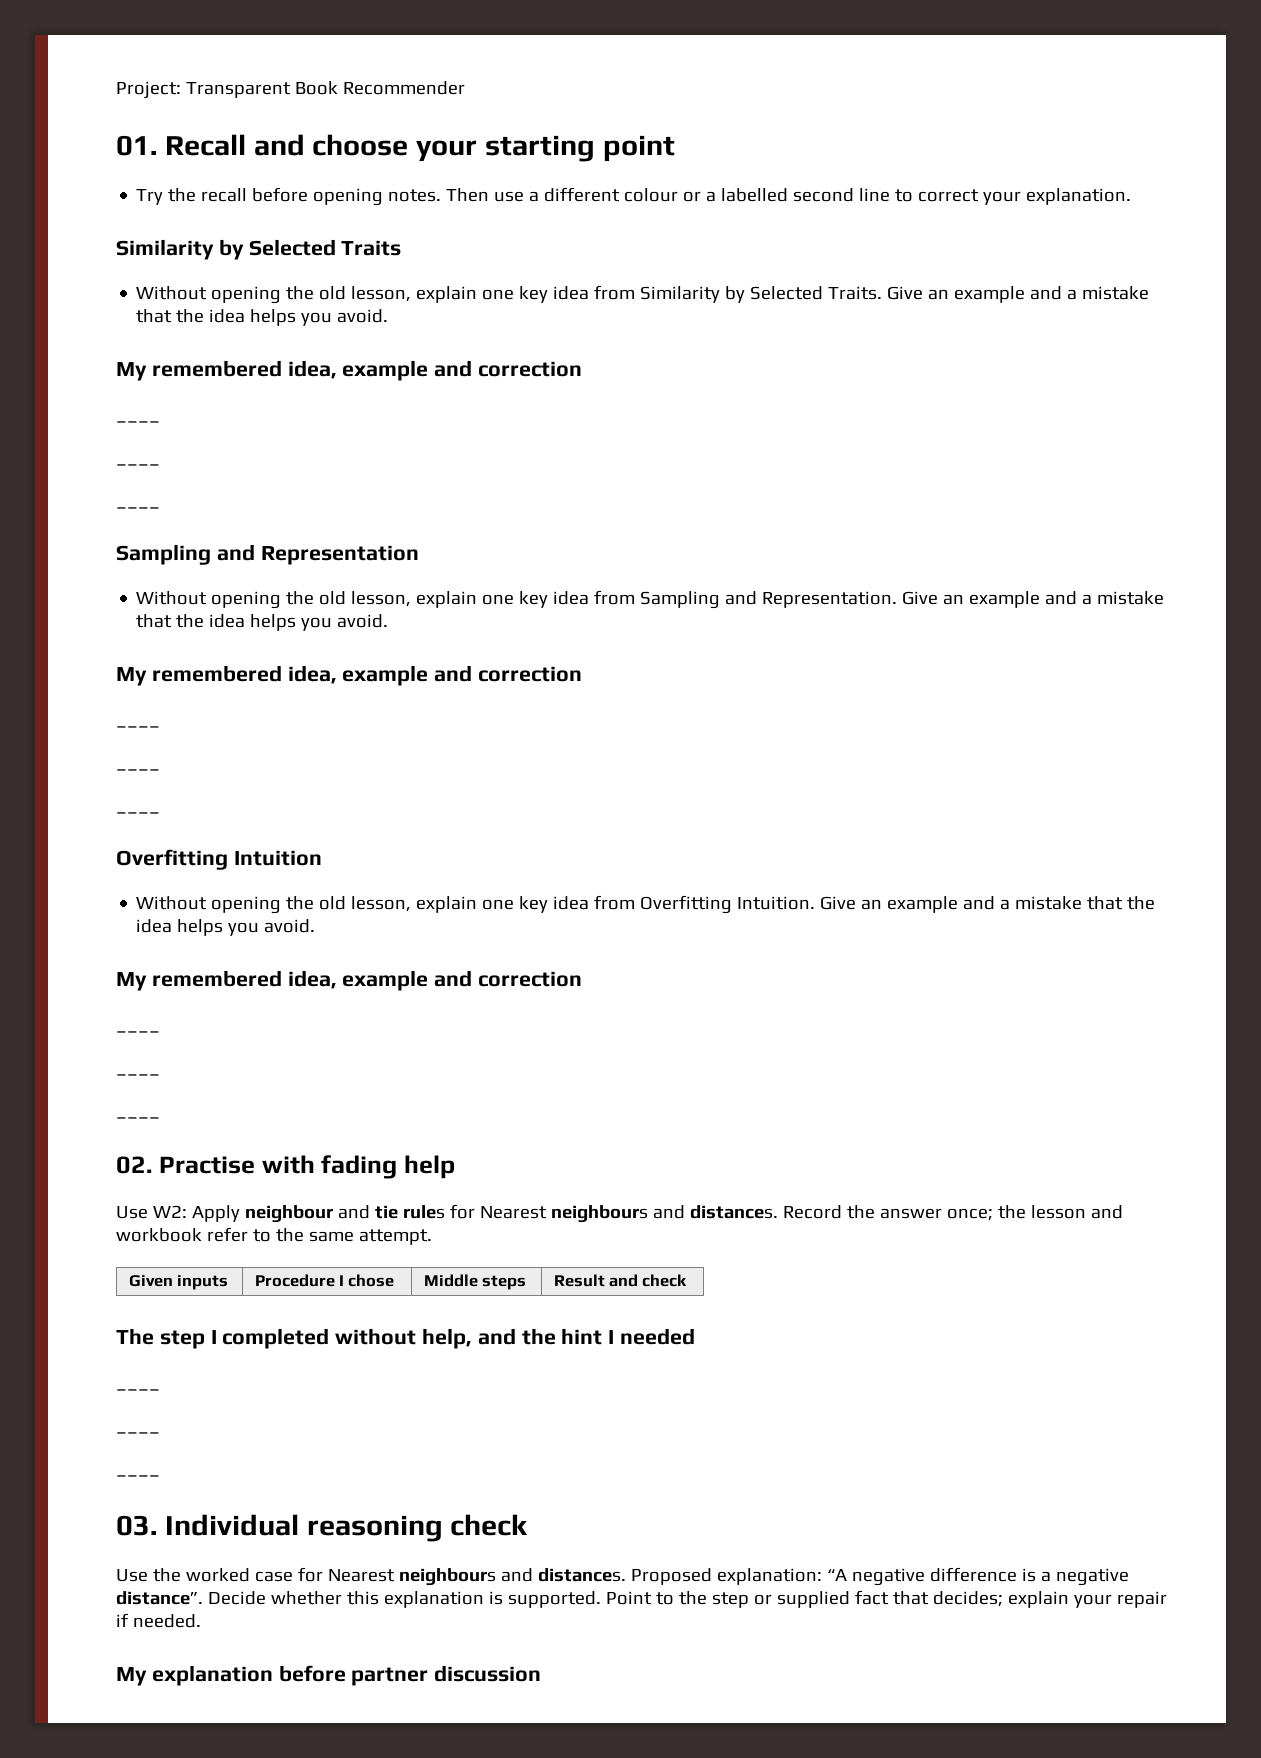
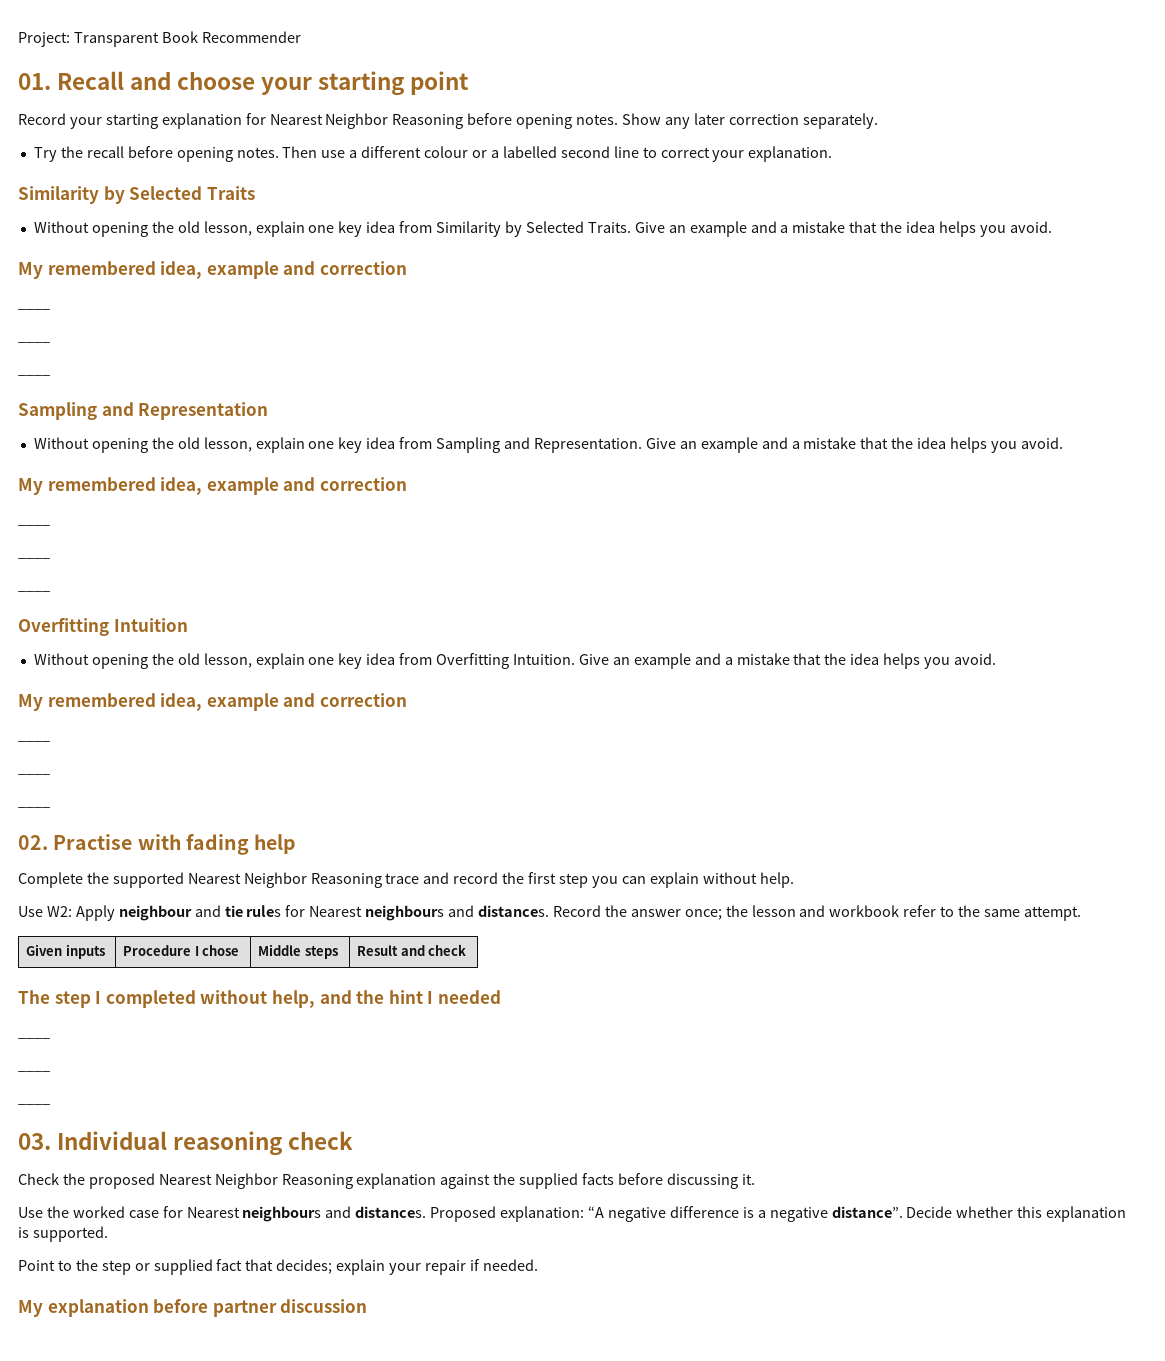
+ Record your starting explanation for Nearest Neighbor Reasoning before opening notes. Show any later correction separately.
+ Complete the supported Nearest Neighbor Reasoning trace and record the first step you can explain without help.
+ Check the proposed Nearest Neighbor Reasoning explanation against the supplied facts before discussing it.
- Decide whether this explanation is supported. Point to the step or supplied fact that decides; explain your repair if needed.
+ Decide whether this explanation is supported.
+ Point to the step or supplied fact that decides; explain your repair if needed.

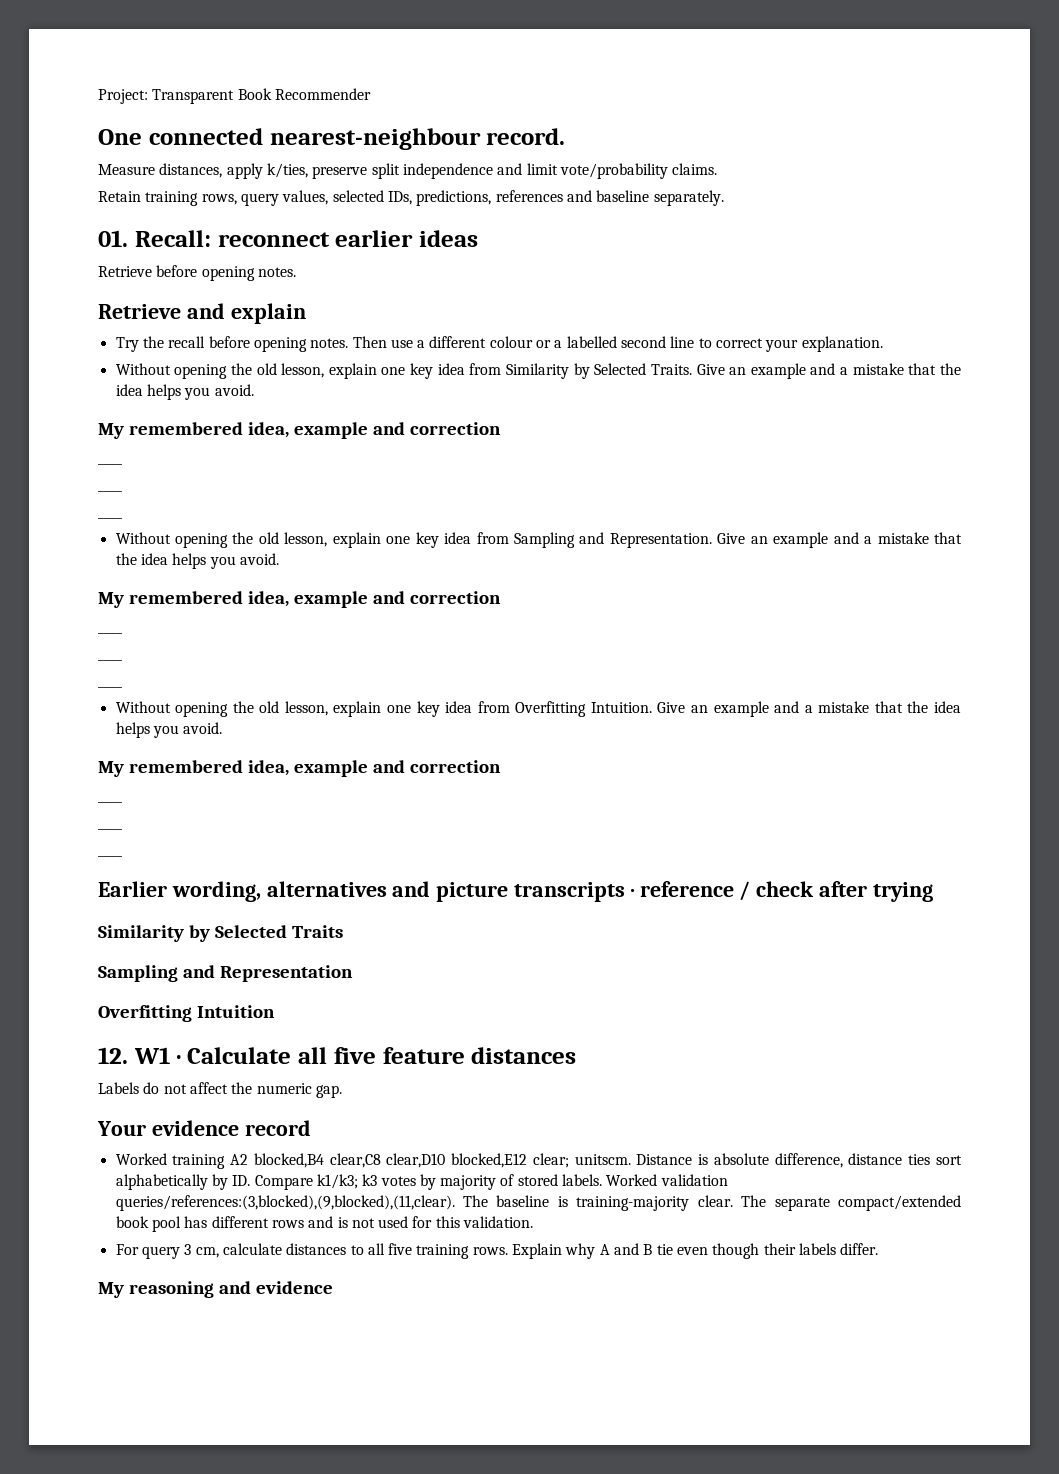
- 01. Recall and choose your starting point
- Record your starting explanation for Nearest Neighbor Reasoning before opening notes. Show any later correction separately.
+ One connected nearest-neighbour record.
+ Measure distances, apply k/ties, preserve split independence and limit vote/probability claims.
+ Retain training rows, query values, selected IDs, predictions, references and baseline separately.
+ 01. Recall: reconnect earlier ideas
+ Retrieve before opening notes.
+ Retrieve and explain
- Similarity by Selected Traits
- Sampling and Representation
- Overfitting Intuition
- 02. Practise with fading help
- Complete the supported Nearest Neighbor Reasoning trace and record the first step you can explain without help.
- Use W2: Apply neighbour and tie rules for Nearest neighbours and distances. Record the answer once; the lesson and workbook refer to the same attempt.
- Given inputs | Procedure I chose | Middle steps | Result and check
- The step I completed without help, and the hint I needed
- ____
- ____
- ____
- 03. Individual reasoning check
- Check the proposed Nearest Neighbor Reasoning explanation against the supplied facts before discussing it.
- Use the worked case for Nearest neighbours and distances. Proposed explanation: “A negative difference is a negative distance”. Decide whether this explanation is supported.
- Point to the step or supplied fact that decides; explain your repair if needed.
- My explanation before partner discussion
+ Earlier wording, alternatives and picture transcripts · reference / check after trying
+ Similarity by Selected Traits
+ Sampling and Representation
+ Overfitting Intuition
+ 12. W1 · Calculate all five feature distances
+ Labels do not affect the numeric gap.
+ Your evidence record
+ Worked training A2 blocked,B4 clear,C8 clear,D10 blocked,E12 clear; unitscm. Distance is absolute difference, distance ties sort alphabetically by ID. Compare k1/k3; k3 votes by majority of stored labels. Worked validation queries/references:(3,blocked),(9,blocked),(11,clear). The baseline is training-majority clear. The separate compact/extended book pool has different rows and is not used for this validation.
+ For query 3 cm, calculate distances to all five training rows. Explain why A and B tie even though their labels differ.
+ My reasoning and evidence

